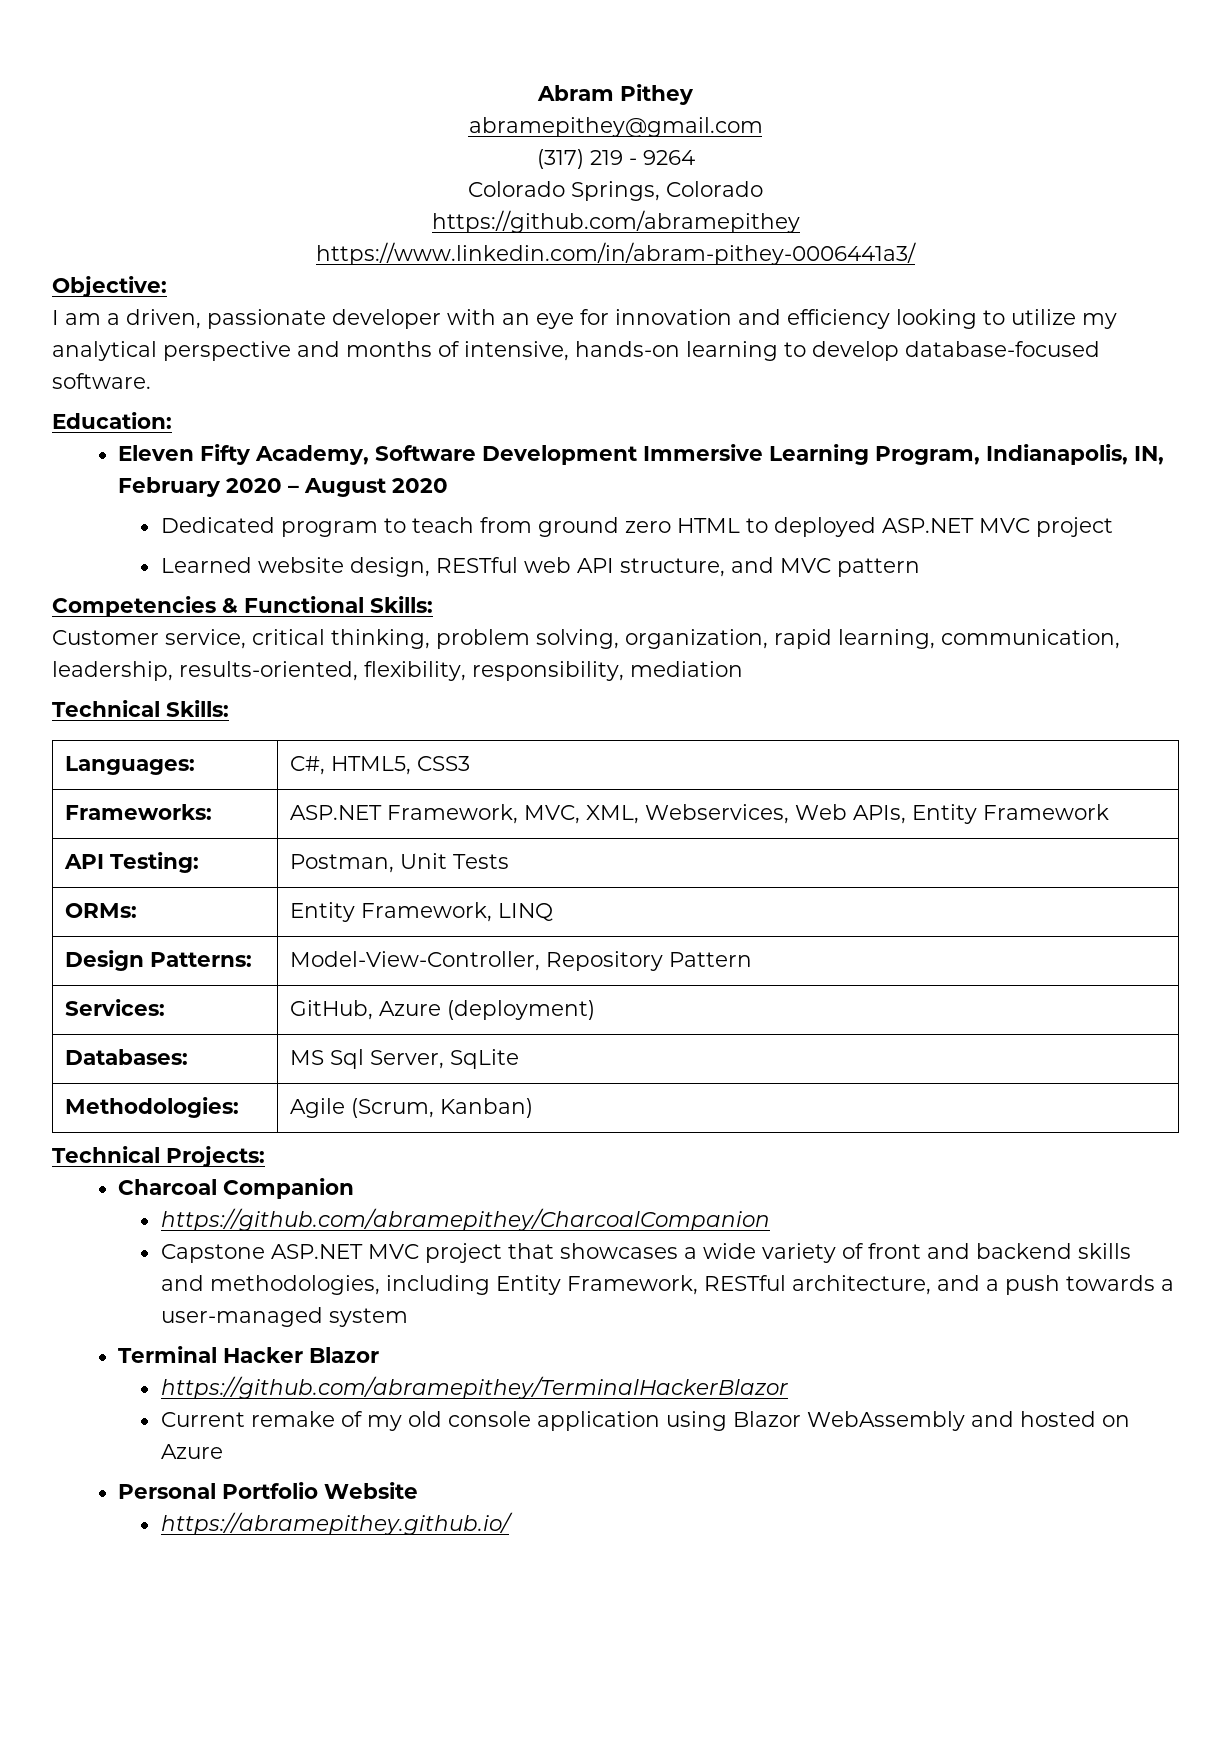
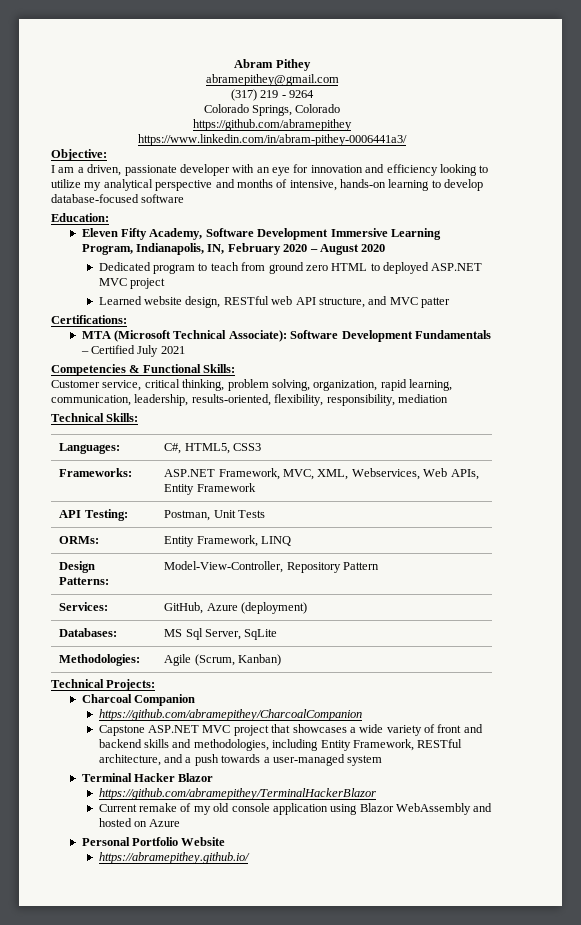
- I am a driven, passionate developer with an eye for innovation and efficiency looking to utilize my analytical perspective and months of intensive, hands-on learning to develop database-focused software.
+ I am a driven, passionate developer with an eye for innovation and efficiency looking to utilize my analytical perspective and months of intensive, hands-on learning to develop database-focused software
- Learned website design, RESTful web API structure, and MVC pattern
+ Learned website design, RESTful web API structure, and MVC patter
+ Certifications:
+ MTA (Microsoft Technical Associate): Software Development Fundamentals – Certified July 2021

